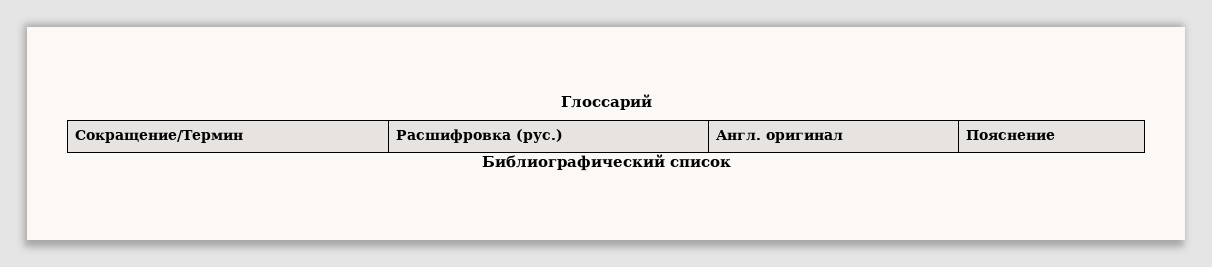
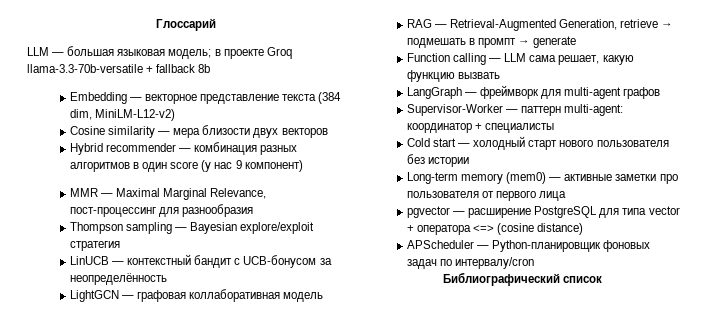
- Сокращение/Термин | Расшифровка (рус.) | Англ. оригинал | Пояснение
+ LLM — большая языковая модель; в проекте Groq llama-3.3-70b-versatile + fallback 8b
+ Embedding — векторное представление текста (384 dim, MiniLM-L12-v2)
+ Cosine similarity — мера близости двух векторов
+ Hybrid recommender — комбинация разных алгоритмов в один score (у нас 9 компонент)
+ MMR — Maximal Marginal Relevance, пост-процессинг для разнообразия
+ Thompson sampling — Bayesian explore/exploit стратегия
+ LinUCB — контекстный бандит с UCB-бонусом за неопределённость
+ LightGCN — графовая коллаборативная модель
+ RAG — Retrieval-Augmented Generation, retrieve → подмешать в промпт → generate
+ Function calling — LLM сама решает, какую функцию вызвать
+ LangGraph — фреймворк для multi-agent графов
+ Supervisor-Worker — паттерн multi-agent: координатор + специалисты
+ Cold start — холодный старт нового пользователя без истории
+ Long-term memory (mem0) — активные заметки про пользователя от первого лица
+ pgvector — расширение PostgreSQL для типа vector + оператора <=> (cosine distance)
+ APScheduler — Python-планировщик фоновых задач по интервалу/cron

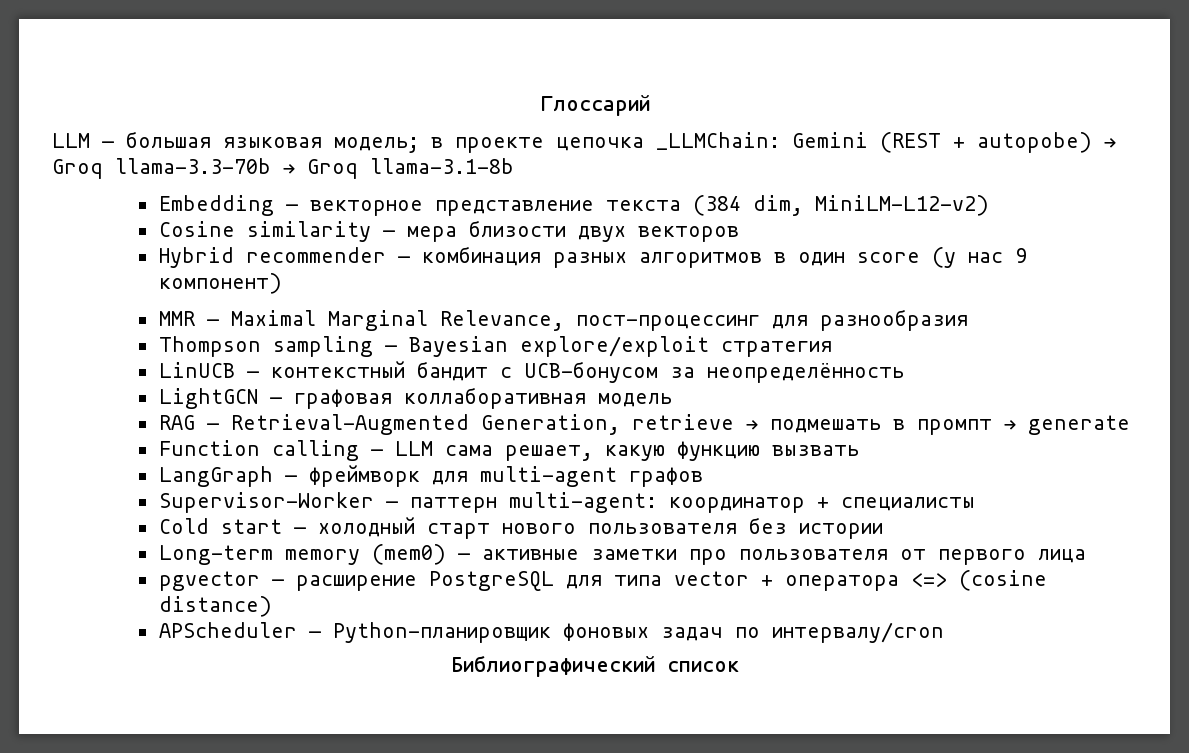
- LLM — большая языковая модель; в проекте Groq llama-3.3-70b-versatile + fallback 8b
+ LLM — большая языковая модель; в проекте цепочка _LLMChain: Gemini (REST + autopobe) → Groq llama-3.3-70b → Groq llama-3.1-8b

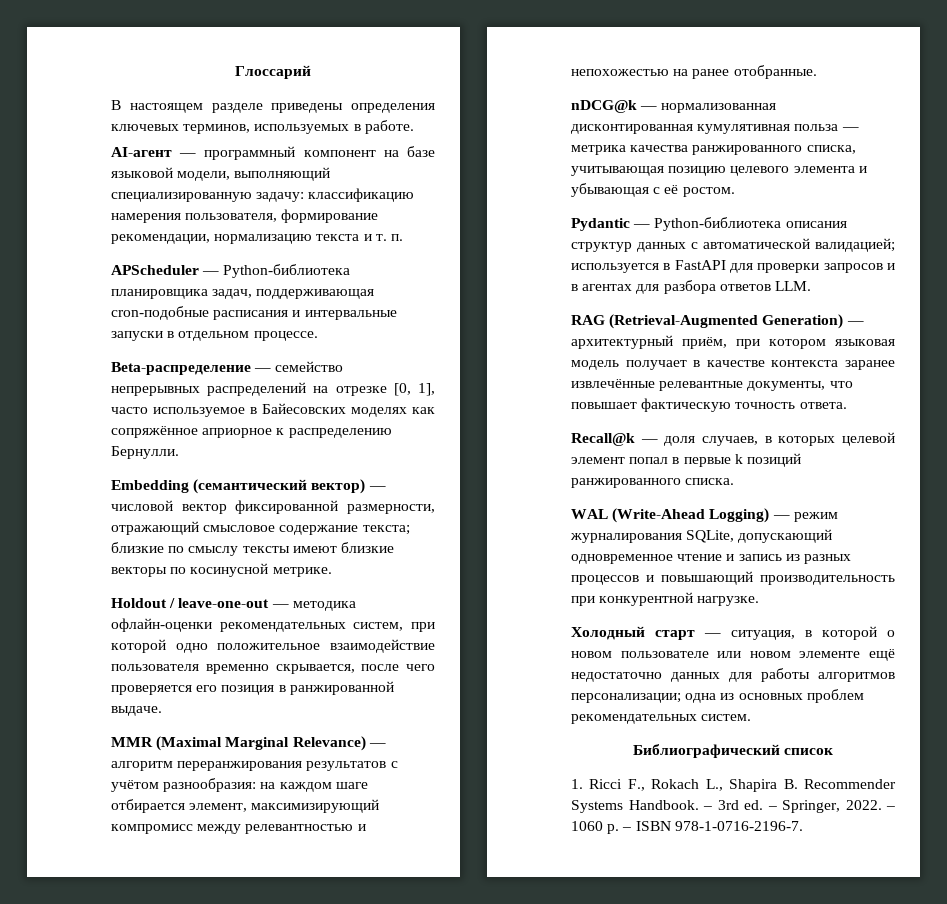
- LLM — большая языковая модель; в проекте цепочка _LLMChain: Gemini (REST + autopobe) → Groq llama-3.3-70b → Groq llama-3.1-8b
- Embedding — векторное представление текста (384 dim, MiniLM-L12-v2)
- Cosine similarity — мера близости двух векторов
- Hybrid recommender — комбинация разных алгоритмов в один score (у нас 9 компонент)
- MMR — Maximal Marginal Relevance, пост-процессинг для разнообразия
- Thompson sampling — Bayesian explore/exploit стратегия
- LinUCB — контекстный бандит с UCB-бонусом за неопределённость
- LightGCN — графовая коллаборативная модель
- RAG — Retrieval-Augmented Generation, retrieve → подмешать в промпт → generate
- Function calling — LLM сама решает, какую функцию вызвать
- LangGraph — фреймворк для multi-agent графов
- Supervisor-Worker — паттерн multi-agent: координатор + специалисты
- Cold start — холодный старт нового пользователя без истории
- Long-term memory (mem0) — активные заметки про пользователя от первого лица
- pgvector — расширение PostgreSQL для типа vector + оператора <=> (cosine distance)
- APScheduler — Python-планировщик фоновых задач по интервалу/cron
+ В настоящем разделе приведены определения ключевых терминов, используемых в работе.
+ AI-агент — программный компонент на базе языковой модели, выполняющий специализированную задачу: классификацию намерения пользователя, формирование рекомендации, нормализацию текста и т. п.
+ APScheduler — Python-библиотека планировщика задач, поддерживающая cron-подобные расписания и интервальные запуски в отдельном процессе.
+ Beta-распределение — семейство непрерывных распределений на отрезке [0, 1], часто используемое в Байесовских моделях как сопряжённое априорное к распределению Бернулли.
+ Embedding (семантический вектор) — числовой вектор фиксированной размерности, отражающий смысловое содержание текста; близкие по смыслу тексты имеют близкие векторы по косинусной метрике.
+ Holdout / leave-one-out — методика офлайн-оценки рекомендательных систем, при которой одно положительное взаимодействие пользователя временно скрывается, после чего проверяется его позиция в ранжированной выдаче.
+ MMR (Maximal Marginal Relevance) — алгоритм переранжирования результатов с учётом разнообразия: на каждом шаге отбирается элемент, максимизирующий компромисс между релевантностью и непохожестью на ранее отобранные.
+ nDCG@k — нормализованная дисконтированная кумулятивная польза — метрика качества ранжированного списка, учитывающая позицию целевого элемента и убывающая с её ростом.
+ Pydantic — Python-библиотека описания структур данных с автоматической валидацией; используется в FastAPI для проверки запросов и в агентах для разбора ответов LLM.
+ RAG (Retrieval-Augmented Generation) — архитектурный приём, при котором языковая модель получает в качестве контекста заранее извлечённые релевантные документы, что повышает фактическую точность ответа.
+ Recall@k — доля случаев, в которых целевой элемент попал в первые k позиций ранжированного списка.
+ WAL (Write-Ahead Logging) — режим журналирования SQLite, допускающий одновременное чтение и запись из разных процессов и повышающий производительность при конкурентной нагрузке.
+ Холодный старт — ситуация, в которой о новом пользователе или новом элементе ещё недостаточно данных для работы алгоритмов персонализации; одна из основных проблем рекомендательных систем.
  Библиографический список
+ 1. Ricci F., Rokach L., Shapira B. Recommender Systems Handbook. – 3rd ed. – Springer, 2022. – 1060 p. – ISBN 978-1-0716-2196-7.

